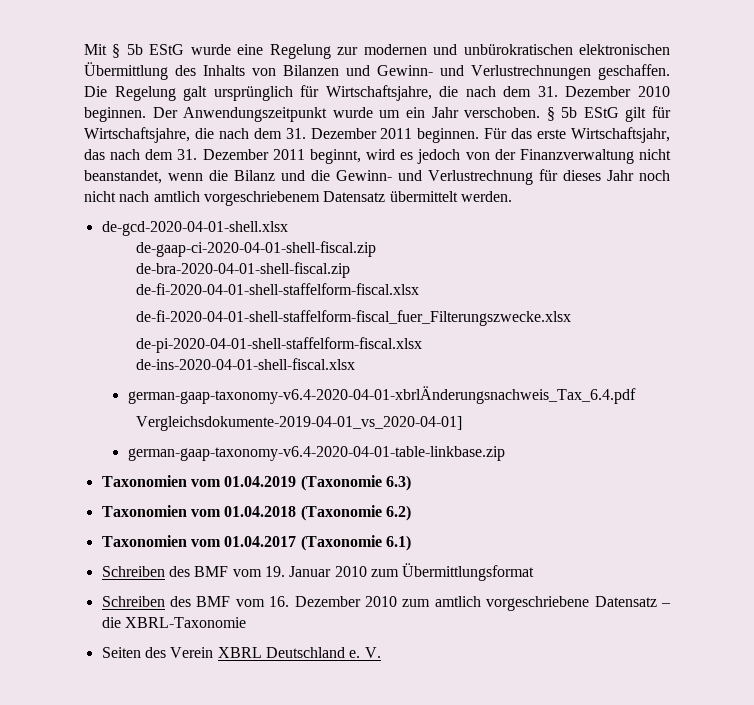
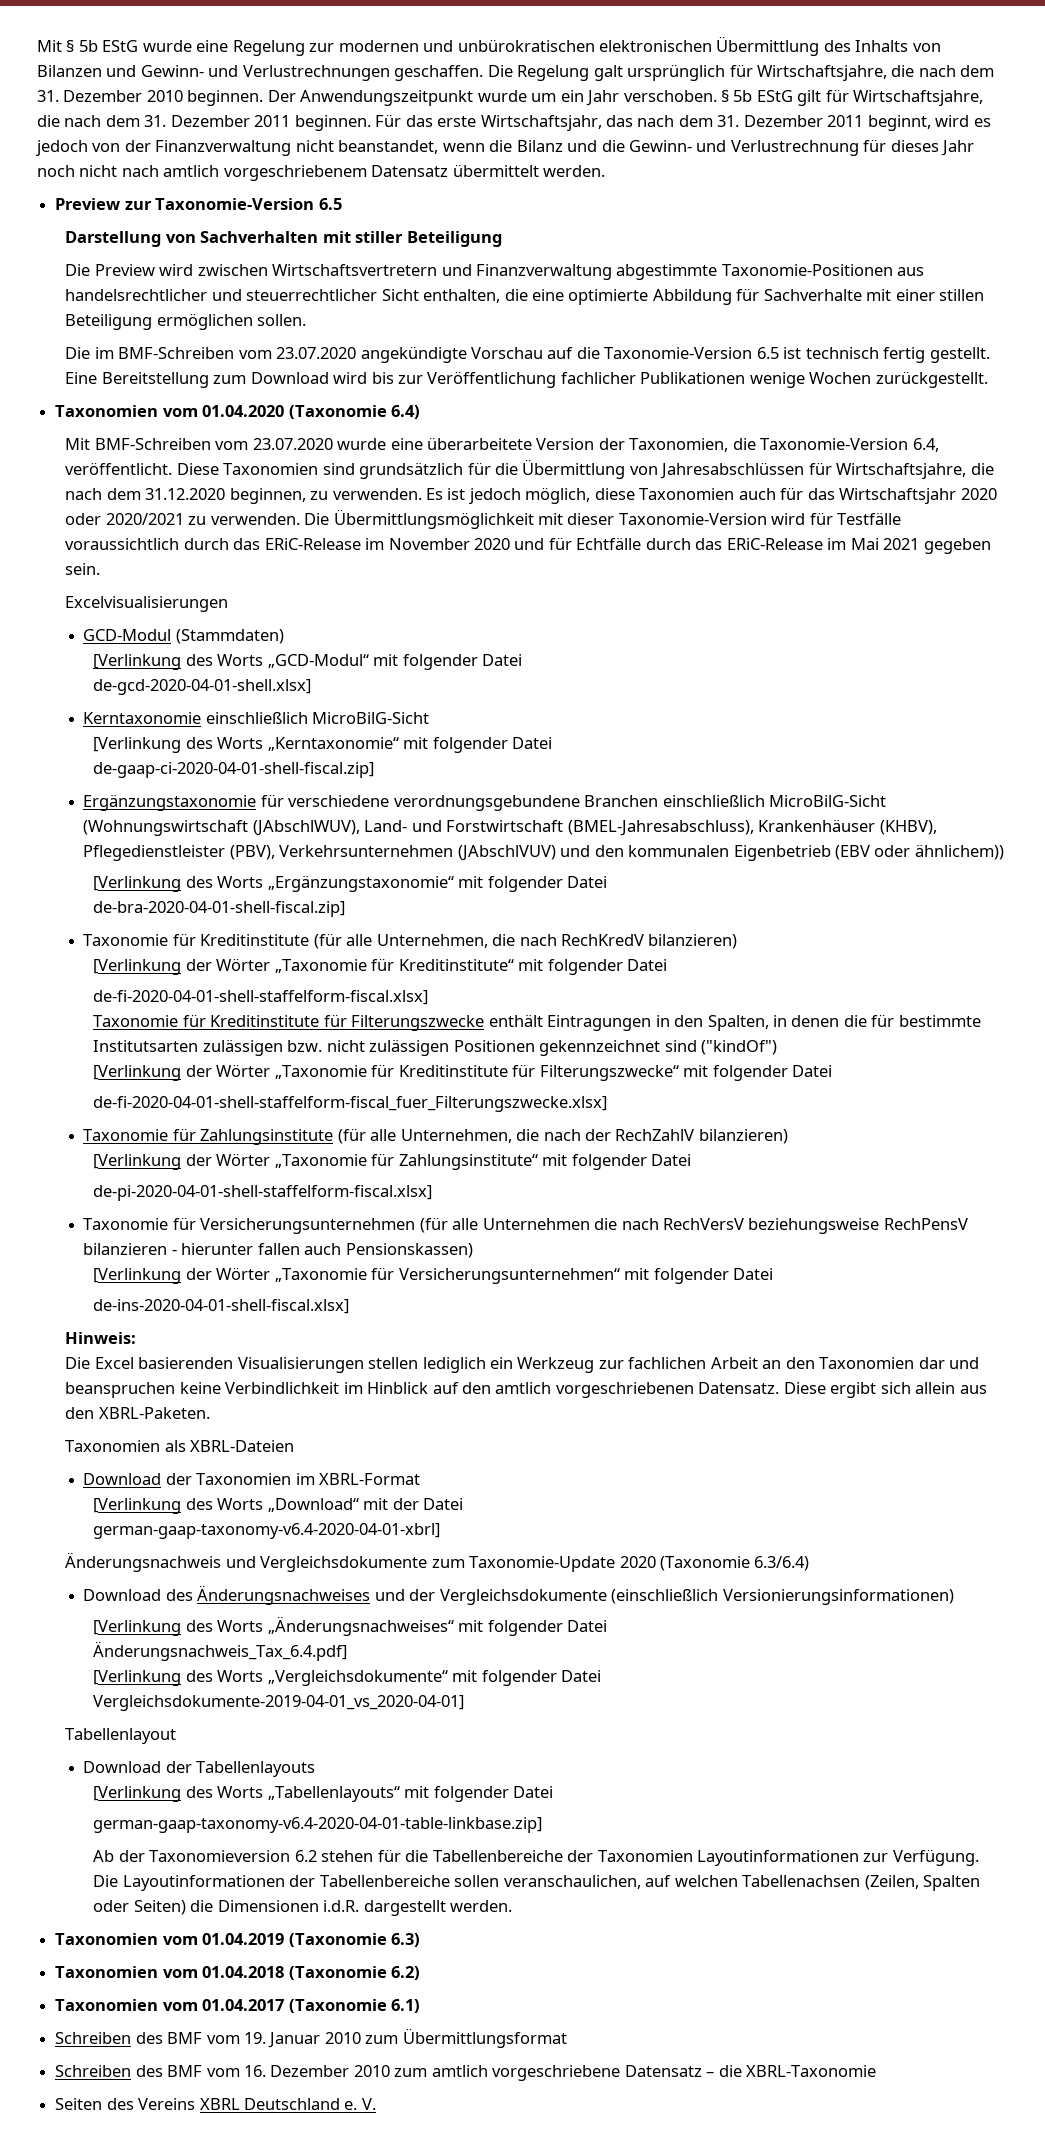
- de-gcd-2020-04-01-shell.xlsx
- de-gaap-ci-2020-04-01-shell-fiscal.zip
- de-bra-2020-04-01-shell-fiscal.zip
- de-fi-2020-04-01-shell-staffelform-fiscal.xlsx
- de-fi-2020-04-01-shell-staffelform-fiscal_fuer_Filterungszwecke.xlsx
- de-pi-2020-04-01-shell-staffelform-fiscal.xlsx
- de-ins-2020-04-01-shell-fiscal.xlsx
- german-gaap-taxonomy-v6.4-2020-04-01-xbrlÄnderungsnachweis_Tax_6.4.pdf
+ Preview zur Taxonomie-Version 6.5
+ Darstellung von Sachverhalten mit stiller Beteiligung
+ Die Preview wird zwischen Wirtschaftsvertretern und Finanzverwaltung abgestimmte Taxonomie-Positionen aus handelsrechtlicher und steuerrechtlicher Sicht enthalten, die eine optimierte Abbildung für Sachverhalte mit einer stillen Beteiligung ermöglichen sollen.
+ Die im BMF-Schreiben vom 23.07.2020 angekündigte Vorschau auf die Taxonomie-Version 6.5 ist technisch fertig gestellt. Eine Bereitstellung zum Download wird bis zur Veröffentlichung fachlicher Publikationen wenige Wochen zurückgestellt.
+ Taxonomien vom 01.04.2020 (Taxonomie 6.4)
+ Mit BMF-Schreiben vom 23.07.2020 wurde eine überarbeitete Version der Taxonomien, die Taxonomie-Version 6.4, veröffentlicht. Diese Taxonomien sind grundsätzlich für die Übermittlung von Jahresabschlüssen für Wirtschaftsjahre, die nach dem 31.12.2020 beginnen, zu verwenden. Es ist jedoch möglich, diese Taxonomien auch für das Wirtschaftsjahr 2020 oder 2020/2021 zu verwenden. Die Übermittlungsmöglichkeit mit dieser Taxonomie-Version wird für Testfälle voraussichtlich durch das ERiC-Release im November 2020 und für Echtfälle durch das ERiC-Release im Mai 2021 gegeben sein.
+ Excelvisualisierungen
+ GCD-Modul (Stammdaten)
+ [Verlinkung des Worts „GCD-Modul“ mit folgender Datei
+ de-gcd-2020-04-01-shell.xlsx]
+ Kerntaxonomie einschließlich MicroBilG-Sicht
+ [Verlinkung des Worts „Kerntaxonomie“ mit folgender Datei
+ de-gaap-ci-2020-04-01-shell-fiscal.zip]
+ Ergänzungstaxonomie für verschiedene verordnungsgebundene Branchen einschließlich MicroBilG-Sicht (Wohnungswirtschaft (JAbschlWUV), Land- und Forstwirtschaft (BMEL-Jahresabschluss), Krankenhäuser (KHBV), Pflegedienstleister (PBV), Verkehrsunternehmen (JAbschlVUV) und den kommunalen Eigenbetrieb (EBV oder ähnlichem))
+ [Verlinkung des Worts „Ergänzungstaxonomie“ mit folgender Datei
+ de-bra-2020-04-01-shell-fiscal.zip]
+ Taxonomie für Kreditinstitute (für alle Unternehmen, die nach RechKredV bilanzieren)
+ [Verlinkung der Wörter „Taxonomie für Kreditinstitute“ mit folgender Datei
+ de-fi-2020-04-01-shell-staffelform-fiscal.xlsx]
+ Taxonomie für Kreditinstitute für Filterungszwecke enthält Eintragungen in den Spalten, in denen die für bestimmte Institutsarten zulässigen bzw. nicht zulässigen Positionen gekennzeichnet sind ("kindOf")
+ [Verlinkung der Wörter „Taxonomie für Kreditinstitute für Filterungszwecke“ mit folgender Datei
+ de-fi-2020-04-01-shell-staffelform-fiscal_fuer_Filterungszwecke.xlsx]
+ Taxonomie für Zahlungsinstitute (für alle Unternehmen, die nach der RechZahlV bilanzieren)
+ [Verlinkung der Wörter „Taxonomie für Zahlungsinstitute“ mit folgender Datei
+ de-pi-2020-04-01-shell-staffelform-fiscal.xlsx]
+ Taxonomie für Versicherungsunternehmen (für alle Unternehmen die nach RechVersV beziehungsweise RechPensV bilanzieren - hierunter fallen auch Pensionskassen)
+ [Verlinkung der Wörter „Taxonomie für Versicherungsunternehmen“ mit folgender Datei
+ de-ins-2020-04-01-shell-fiscal.xlsx]
+ Hinweis:
+ Die Excel basierenden Visualisierungen stellen lediglich ein Werkzeug zur fachlichen Arbeit an den Taxonomien dar und beanspruchen keine Verbindlichkeit im Hinblick auf den amtlich vorgeschriebenen Datensatz. Diese ergibt sich allein aus den XBRL-Paketen.
+ Taxonomien als XBRL-Dateien
+ Download der Taxonomien im XBRL-Format
+ [Verlinkung des Worts „Download“ mit der Datei
+ german-gaap-taxonomy-v6.4-2020-04-01-xbrl]
+ Änderungsnachweis und Vergleichsdokumente zum Taxonomie-Update 2020 (Taxonomie 6.3/6.4)
+ Download des Änderungsnachweises und der Vergleichsdokumente (einschließlich Versionierungsinformationen)
+ [Verlinkung des Worts „Änderungsnachweises“ mit folgender Datei
+ Änderungsnachweis_Tax_6.4.pdf]
+ [Verlinkung des Worts „Vergleichsdokumente“ mit folgender Datei
  Vergleichsdokumente-2019-04-01_vs_2020-04-01]
- german-gaap-taxonomy-v6.4-2020-04-01-table-linkbase.zip
+ Tabellenlayout
+ Download der Tabellenlayouts
+ [Verlinkung des Worts „Tabellenlayouts“ mit folgender Datei
+ german-gaap-taxonomy-v6.4-2020-04-01-table-linkbase.zip]
+ Ab der Taxonomieversion 6.2 stehen für die Tabellenbereiche der Taxonomien Layoutinformationen zur Verfügung. Die Layoutinformationen der Tabellenbereiche sollen veranschaulichen, auf welchen Tabellenachsen (Zeilen, Spalten oder Seiten) die Dimensionen i.d.R. dargestellt werden.
- Seiten des Verein XBRL Deutschland e.
+ Seiten des Vereins XBRL Deutschland e.

